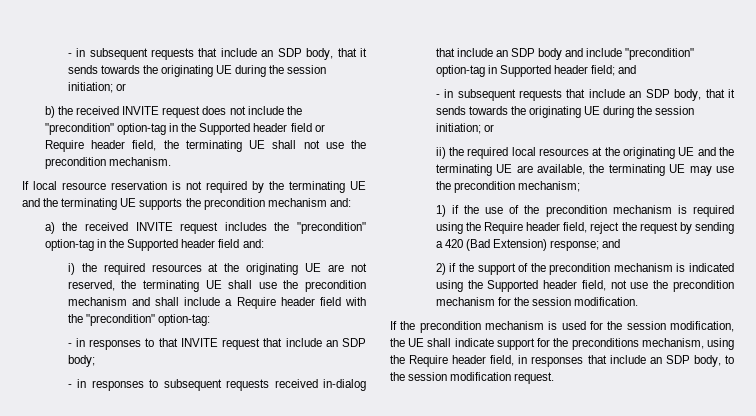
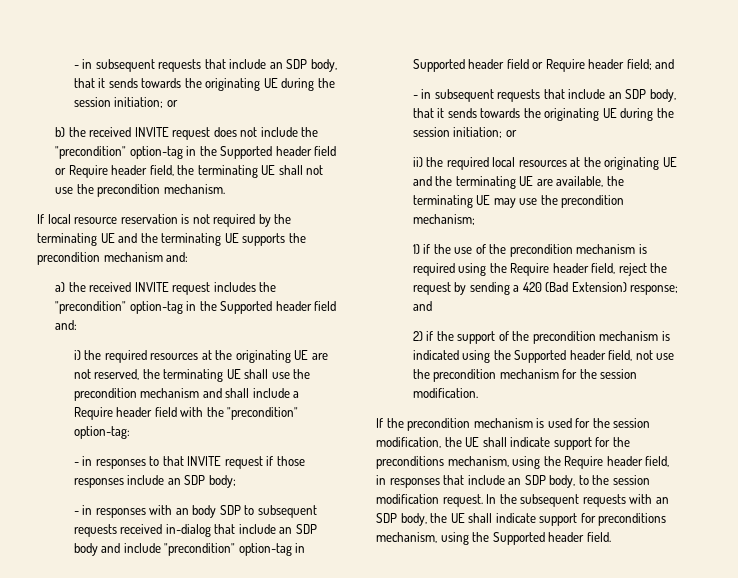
- - in responses to that INVITE request that include an SDP body;
+ - in responses to that INVITE request if those responses include an SDP body;
- - in responses to subsequent requests received in-dialog that include an SDP body and include "precondition" option-tag in Supported header field; and
+ - in responses with an body SDP to subsequent requests received in-dialog that include an SDP body and include "precondition" option-tag in Supported header field or Require header field; and
+ In the subsequent requests with an SDP body, the UE shall indicate support for preconditions mechanism, using the Supported header field.

